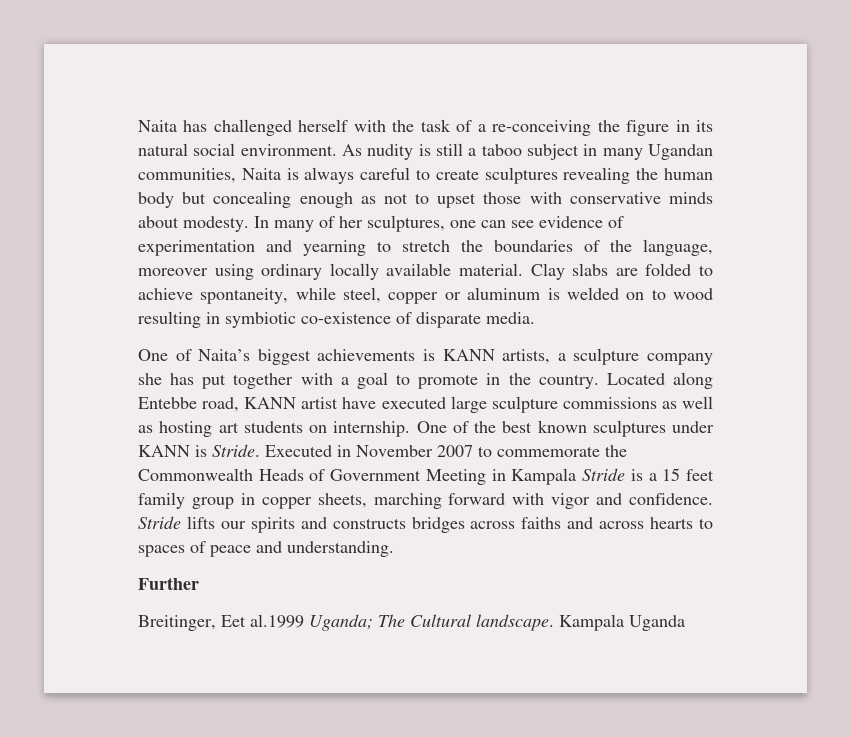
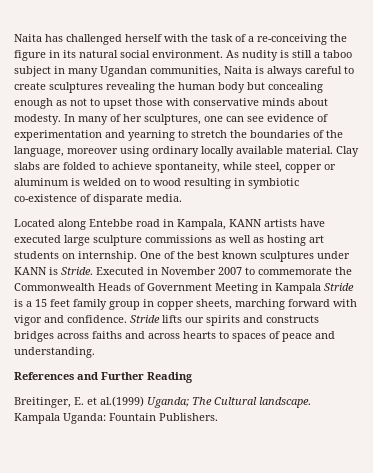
- One of Naita’s biggest achievements is KANN artists, a sculpture company she has put together with a goal to promote in the country. Located along Entebbe road, KANN artist have executed large sculpture commissions as well as hosting art students on internship.
+ Located along Entebbe road in Kampala, KANN artists have executed large sculpture commissions as well as hosting art students on internship.
- Further
+ References and Further Reading
- Breitinger, Eet al.1999 Uganda; The Cultural landscape.
+ Breitinger, E. et al.(1999) Uganda; The Cultural landscape.
- Kampala Uganda
+ Kampala Uganda: Fountain Publishers.

